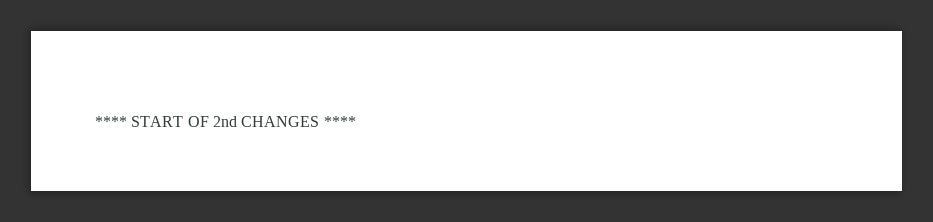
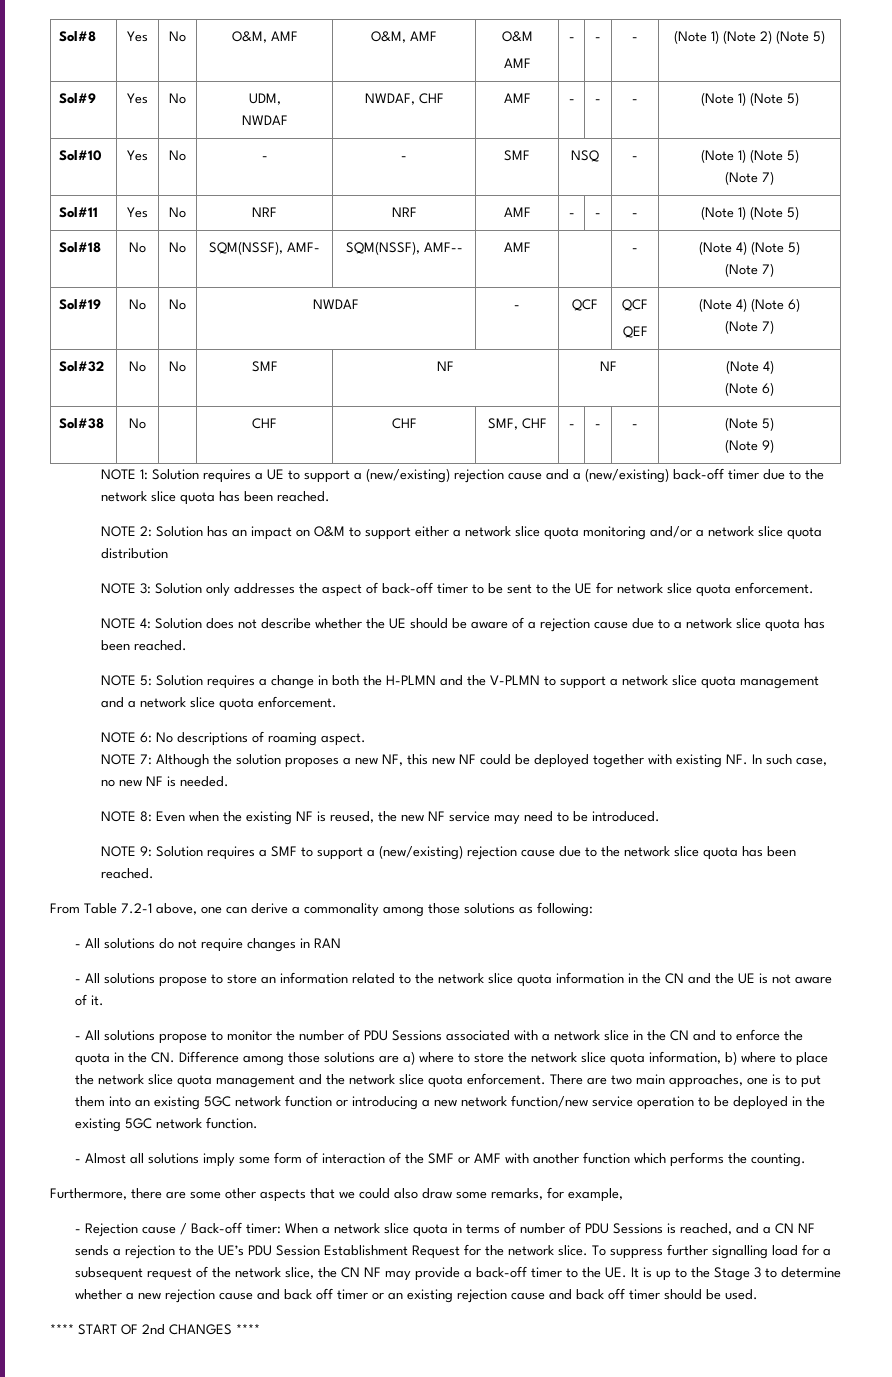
+ Sol#8 | Yes | No | O&M, AMF | O&M, AMF | O&M
+ AMF | - | - | - | (Note 1) (Note 2) (Note 5)
+ Sol#9 | Yes | No | UDM,
+ NWDAF | NWDAF, CHF | AMF | - | - | - | (Note 1) (Note 5)
+ Sol#10 | Yes | No | - | - | SMF | NSQ | - | (Note 1) (Note 5)
+ (Note 7)
+ Sol#11 | Yes | No | NRF | NRF | AMF | - | - | - | (Note 1) (Note 5)
+ Sol#18 | No | No | SQM(NSSF), AMF- | SQM(NSSF), AMF-- | AMF | | - | (Note 4) (Note 5)
+ (Note 7)
+ Sol#19 | No | No | NWDAF | - | QCF | QCF
+ QEF | (Note 4) (Note 6)
+ (Note 7)
+ Sol#32 | No | No | SMF | NF | NF | (Note 4)
+ (Note 6)
+ Sol#38 | No | | CHF | CHF | SMF, CHF | - | - | - | (Note 5)
+ (Note 9)
+ NOTE 1: Solution requires a UE to support a (new/existing) rejection cause and a (new/existing) back-off timer due to the network slice quota has been reached.
+ NOTE 2: Solution has an impact on O&M to support either a network slice quota monitoring and/or a network slice quota distribution
+ NOTE 3: Solution only addresses the aspect of back-off timer to be sent to the UE for network slice quota enforcement.
+ NOTE 4: Solution does not describe whether the UE should be aware of a rejection cause due to a network slice quota has been reached.
+ NOTE 5: Solution requires a change in both the H-PLMN and the V-PLMN to support a network slice quota management and a network slice quota enforcement.
+ NOTE 6: No descriptions of roaming aspect.
+ NOTE 7: Although the solution proposes a new NF, this new NF could be deployed together with existing NF. In such case, no new NF is needed.
+ NOTE 8: Even when the existing NF is reused, the new NF service may need to be introduced.
+ NOTE 9: Solution requires a SMF to support a (new/existing) rejection cause due to the network slice quota has been reached.
+ From Table 7.2-1 above, one can derive a commonality among those solutions as following:
+ - All solutions do not require changes in RAN
+ - All solutions propose to store an information related to the network slice quota information in the CN and the UE is not aware of it.
+ - All solutions propose to monitor the number of PDU Sessions associated with a network slice in the CN and to enforce the quota in the CN. Difference among those solutions are a) where to store the network slice quota information, b) where to place the network slice quota management and the network slice quota enforcement. There are two main approaches, one is to put them into an existing 5GC network function or introducing a new network function/new service operation to be deployed in the existing 5GC network function.
+ - Almost all solutions imply some form of interaction of the SMF or AMF with another function which performs the counting.
+ Furthermore, there are some other aspects that we could also draw some remarks, for example,
+ - Rejection cause / Back-off timer: When a network slice quota in terms of number of PDU Sessions is reached, and a CN NF sends a rejection to the UE’s PDU Session Establishment Request for the network slice. To suppress further signalling load for a subsequent request of the network slice, the CN NF may provide a back-off timer to the UE. It is up to the Stage 3 to determine whether a new rejection cause and back off timer or an existing rejection cause and back off timer should be used.

